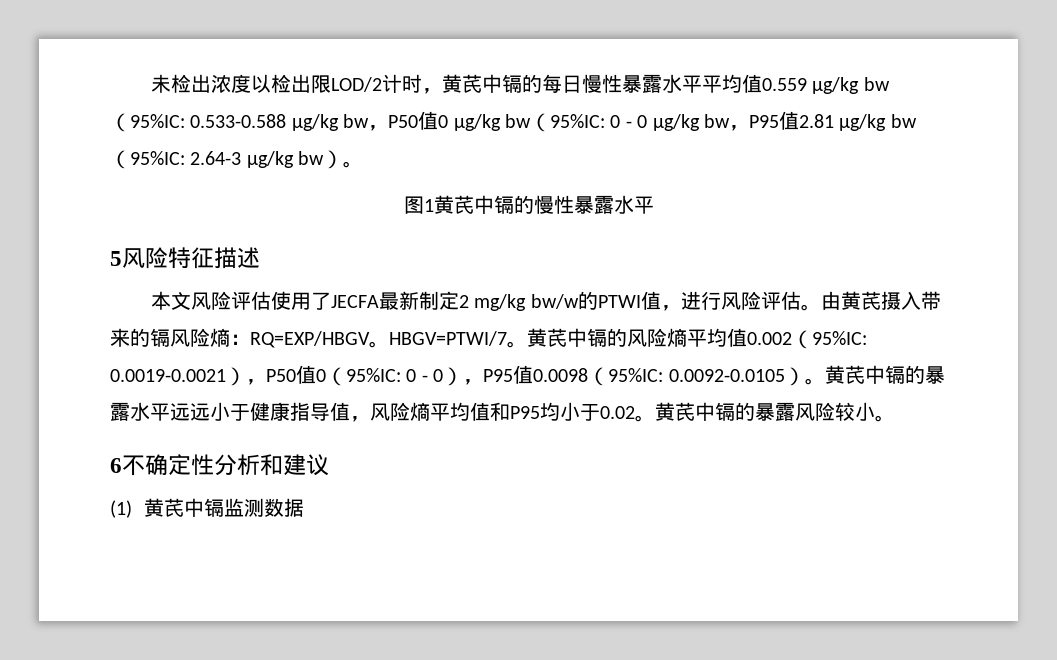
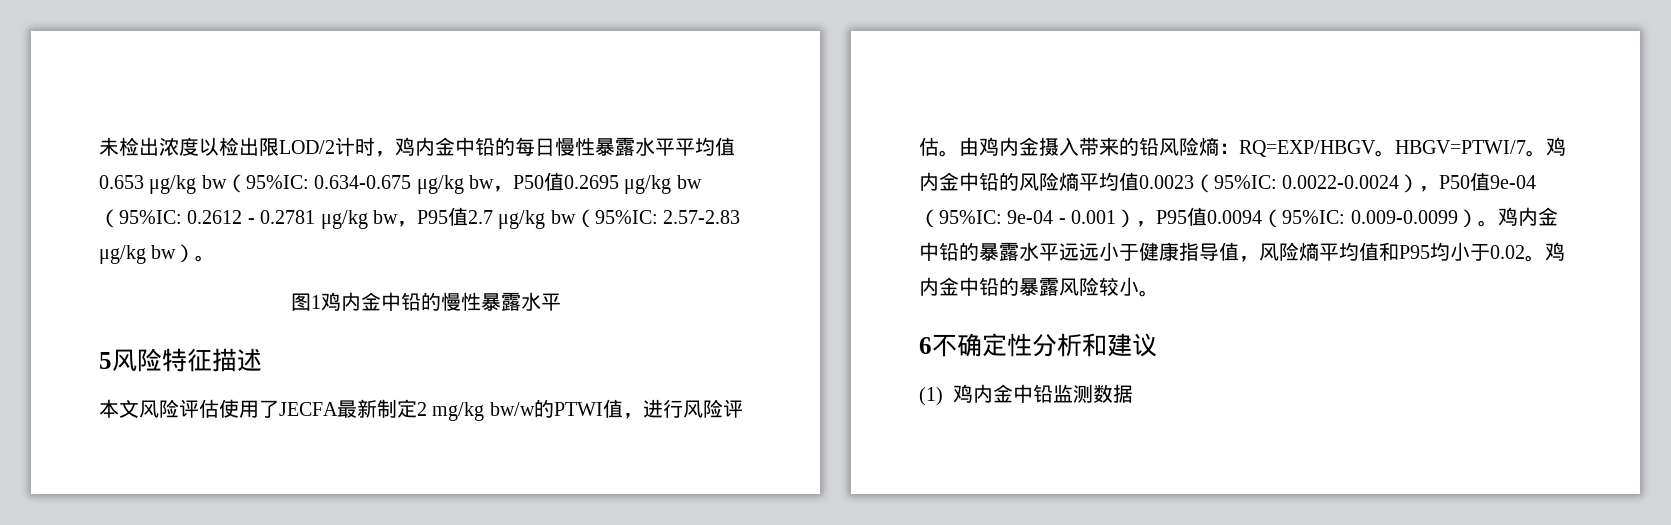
- 未检出浓度以检出限LOD/2计时，黄芪中镉的每日慢性暴露水平平均值0.559 μg/kg bw（95%IC: 0.533-0.588 μg/kg bw，P50值0 μg/kg bw（95%IC: 0 - 0 μg/kg bw，P95值2.81 μg/kg bw（95%IC: 2.64-3 μg/kg bw）。
+ 未检出浓度以检出限LOD/2计时，鸡内金中铅的每日慢性暴露水平平均值0.653 μg/kg bw（95%IC: 0.634-0.675 μg/kg bw，P50值0.2695 μg/kg bw（95%IC: 0.2612 - 0.2781 μg/kg bw，P95值2.7 μg/kg bw（95%IC: 2.57-2.83 μg/kg bw）。
- 图1黄芪中镉的慢性暴露水平
+ 图1鸡内金中铅的慢性暴露水平
- 由黄芪摄入带来的镉风险熵：RQ=EXP/HBGV。
+ 由鸡内金摄入带来的铅风险熵：RQ=EXP/HBGV。
- 黄芪中镉的风险熵平均值0.002（95%IC: 0.0019-0.0021），P50值0（95%IC: 0 - 0），P95值0.0098（95%IC: 0.0092-0.0105）。黄芪中镉的暴露水平远远小于健康指导值，风险熵平均值和P95均小于0.02。
+ 鸡内金中铅的风险熵平均值0.0023（95%IC: 0.0022-0.0024），P50值9e-04（95%IC: 9e-04 - 0.001），P95值0.0094（95%IC: 0.009-0.0099）。鸡内金中铅的暴露水平远远小于健康指导值，风险熵平均值和P95均小于0.02。
- 黄芪中镉的暴露风险较小。
+ 鸡内金中铅的暴露风险较小。
- (1)黄芪中镉监测数据
+ (1)鸡内金中铅监测数据

